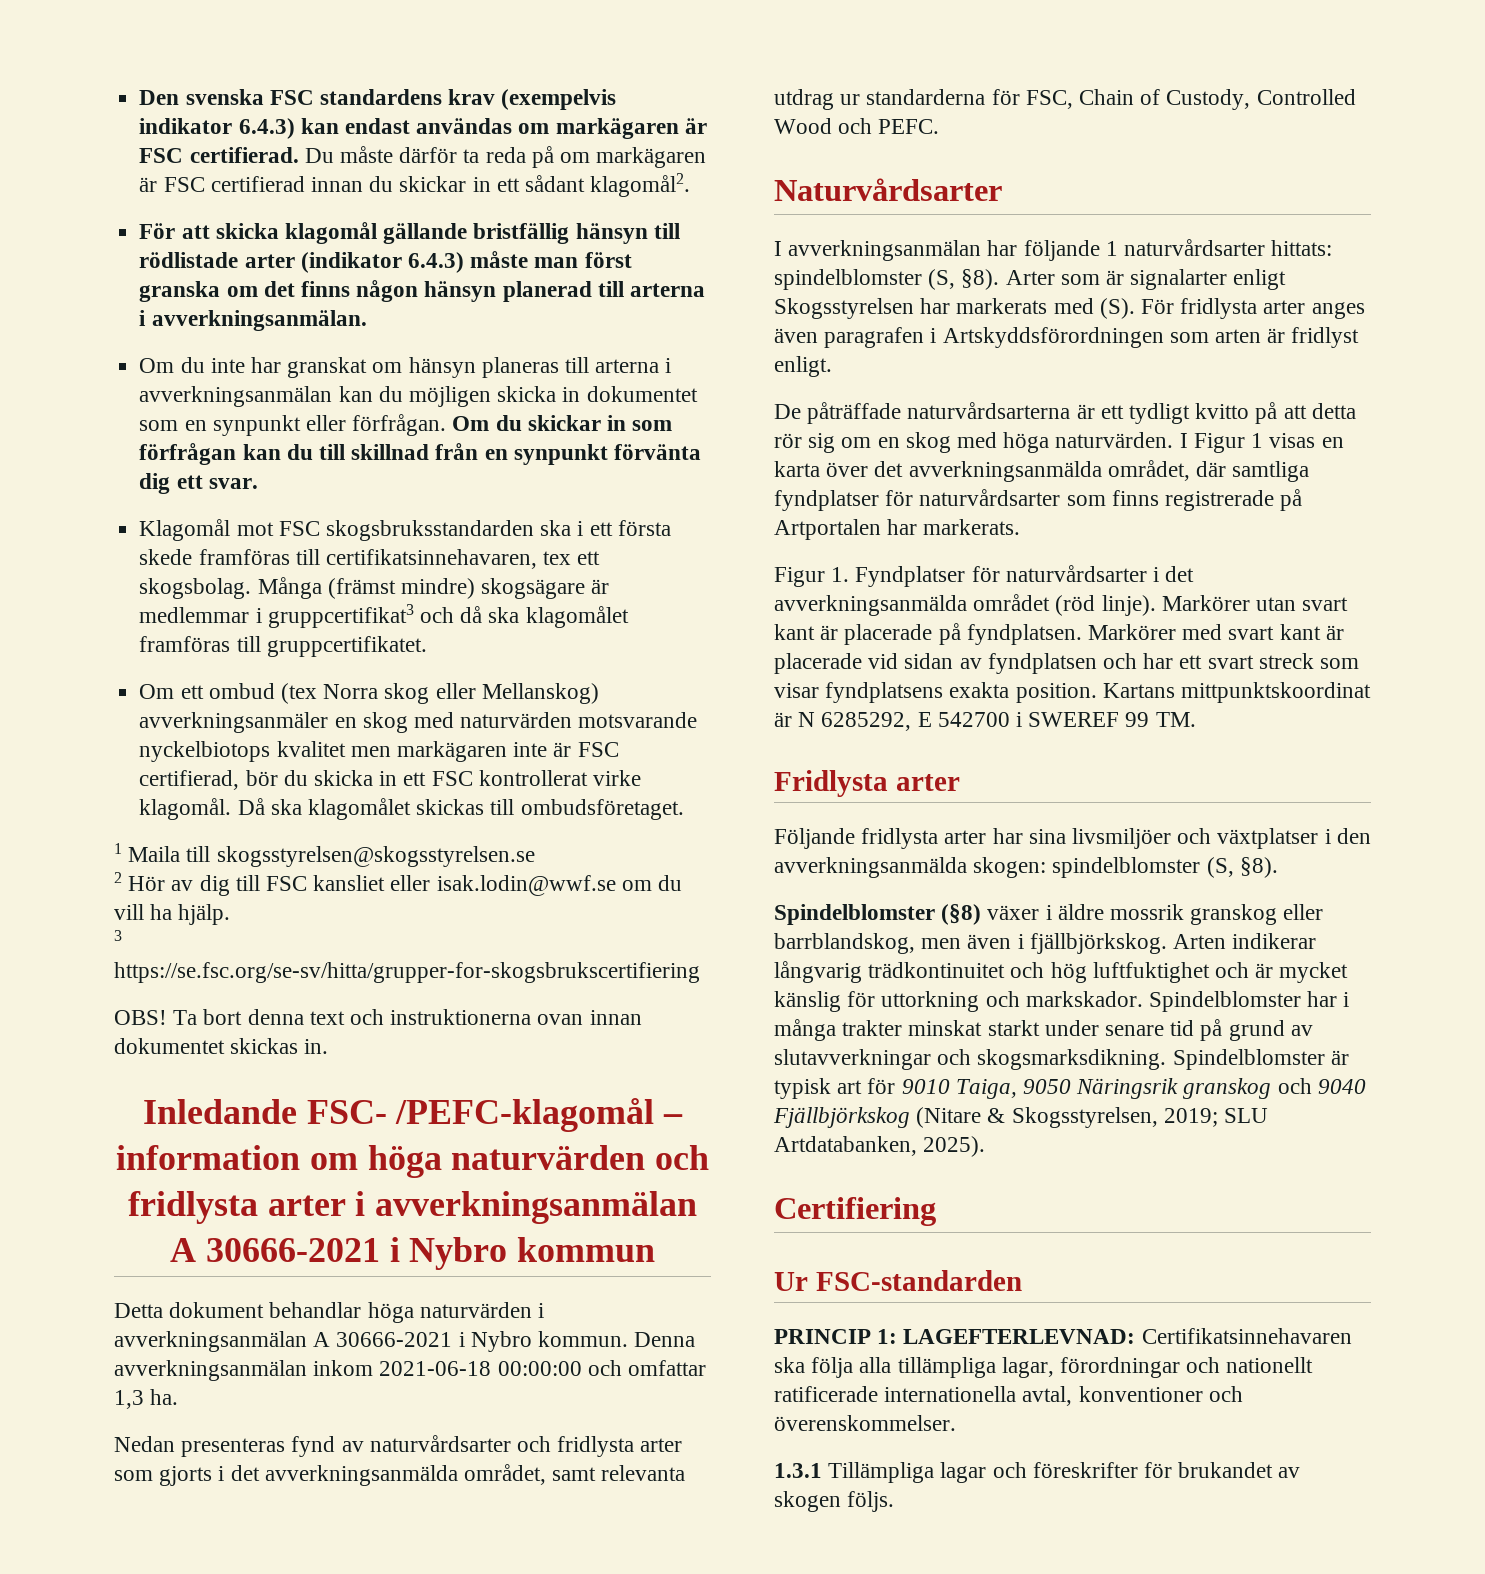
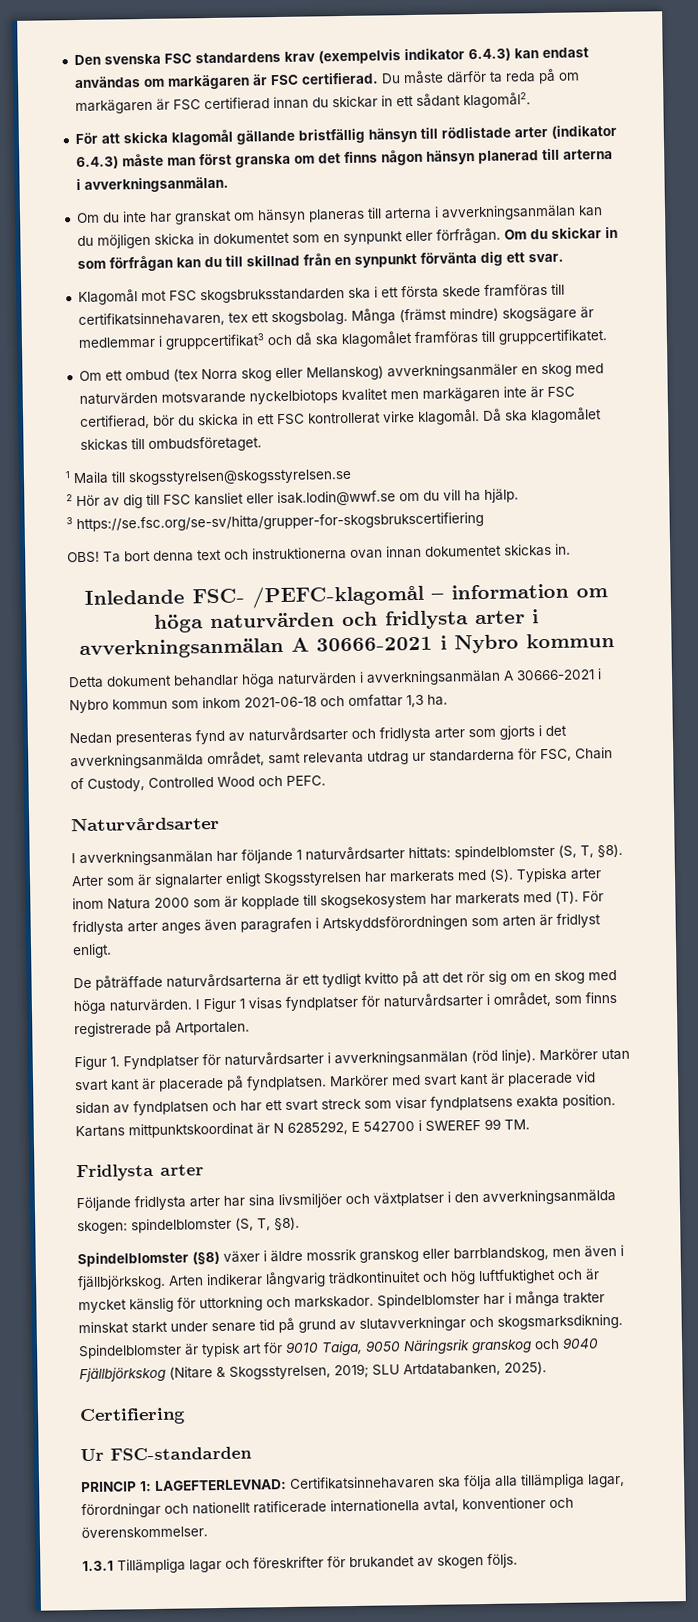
- Detta dokument behandlar höga naturvärden i avverkningsanmälan A 30666-2021 i Nybro kommun. Denna avverkningsanmälan inkom 2021-06-18 00:00:00 och omfattar 1,3 ha.
+ Detta dokument behandlar höga naturvärden i avverkningsanmälan A 30666-2021 i Nybro kommun som inkom 2021-06-18 och omfattar 1,3 ha.
- I avverkningsanmälan har följande 1 naturvårdsarter hittats: spindelblomster (S, §8).
+ I avverkningsanmälan har följande 1 naturvårdsarter hittats: spindelblomster (S, T, §8).
- Arter som är signalarter enligt Skogsstyrelsen har markerats med (S). För fridlysta arter anges även paragrafen i Artskyddsförordningen som arten är fridlyst enligt.
+ Arter som är signalarter enligt Skogsstyrelsen har markerats med (S). Typiska arter inom Natura 2000 som är kopplade till skogsekosystem har markerats med (T). För fridlysta arter anges även paragrafen i Artskyddsförordningen som arten är fridlyst enligt.
- De påträffade naturvårdsarterna är ett tydligt kvitto på att detta rör sig om en skog med höga naturvärden.
+ De påträffade naturvårdsarterna är ett tydligt kvitto på att det rör sig om en skog med höga naturvärden.
- I Figur 1 visas en karta över det avverkningsanmälda området, där samtliga fyndplatser för naturvårdsarter som finns registrerade på Artportalen har markerats.
+ I Figur 1 visas fyndplatser för naturvårdsarter i området, som finns registrerade på Artportalen.
- Figur 1. Fyndplatser för naturvårdsarter i det avverkningsanmälda området (röd linje).
+ Figur 1. Fyndplatser för naturvårdsarter i avverkningsanmälan (röd linje).
- Följande fridlysta arter har sina livsmiljöer och växtplatser i den avverkningsanmälda skogen: spindelblomster (S, §8).
+ Följande fridlysta arter har sina livsmiljöer och växtplatser i den avverkningsanmälda skogen: spindelblomster (S, T, §8).

